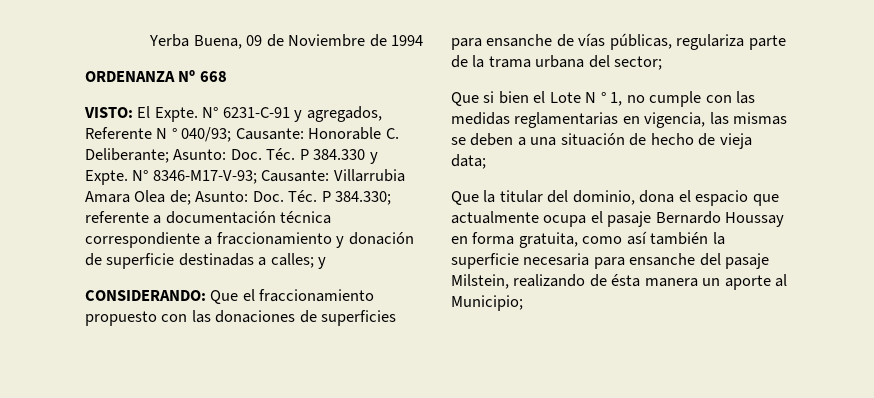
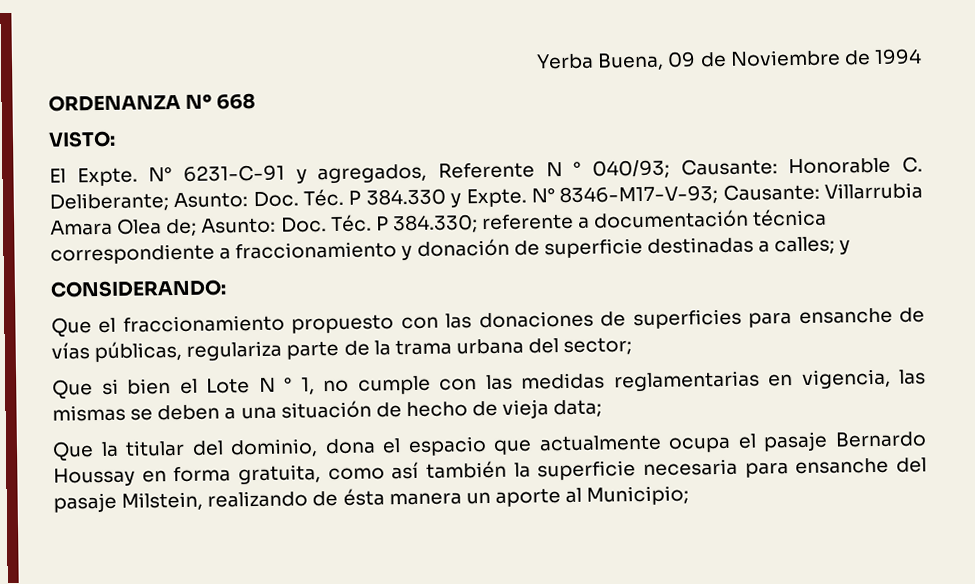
- VISTO: El Expte.
+ VISTO:
+ El Expte.
- CONSIDERANDO: Que el fraccionamiento propuesto con las donaciones de superficies para ensanche de vías públicas, regulariza parte de la trama urbana del sector;
+ CONSIDERANDO:
+ Que el fraccionamiento propuesto con las donaciones de superficies para ensanche de vías públicas, regulariza parte de la trama urbana del sector;

